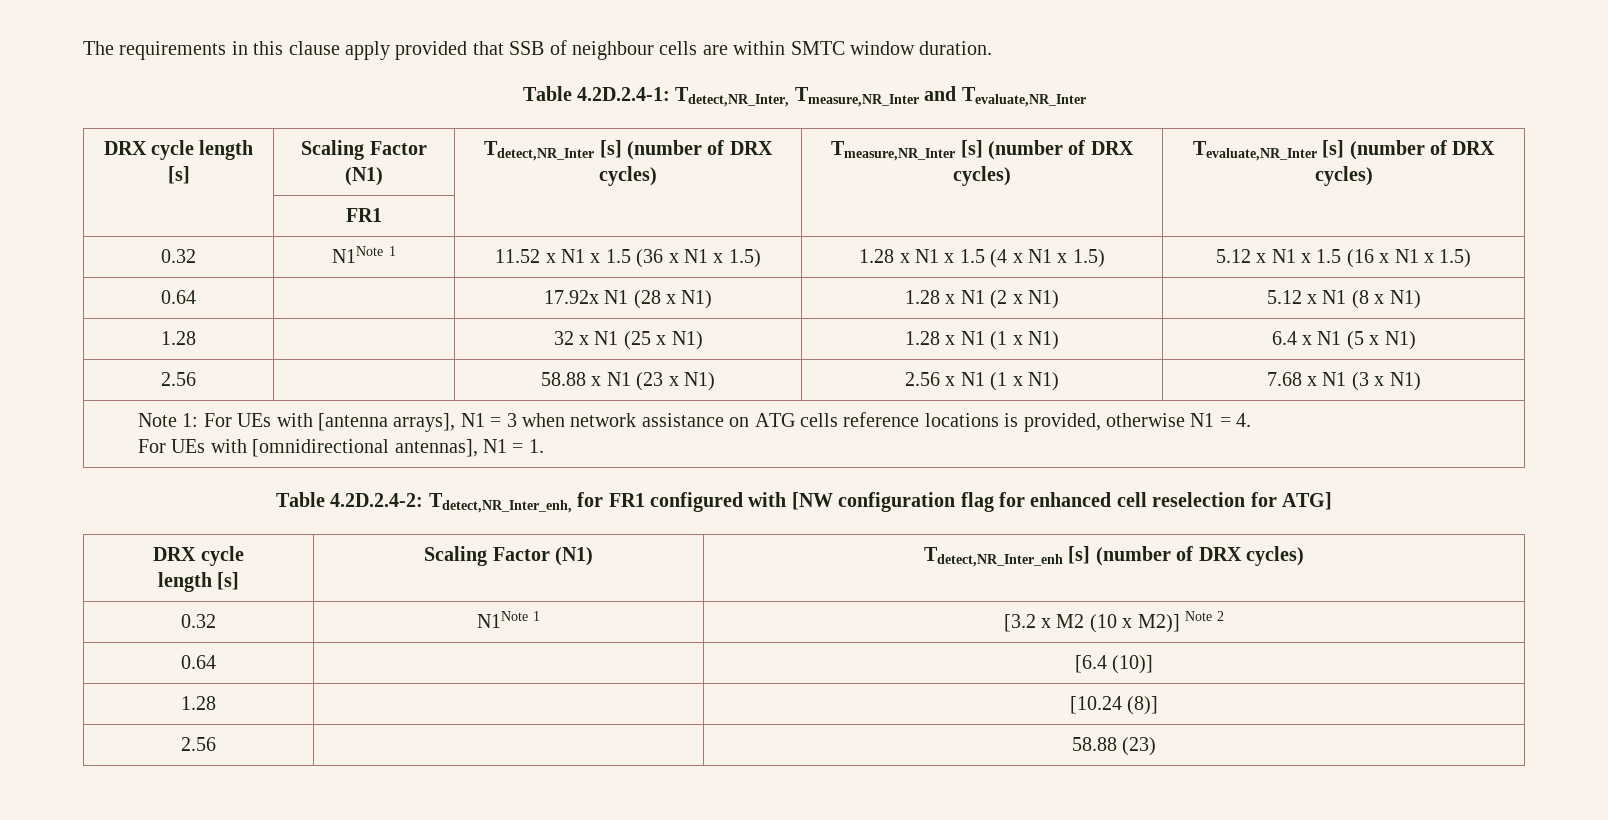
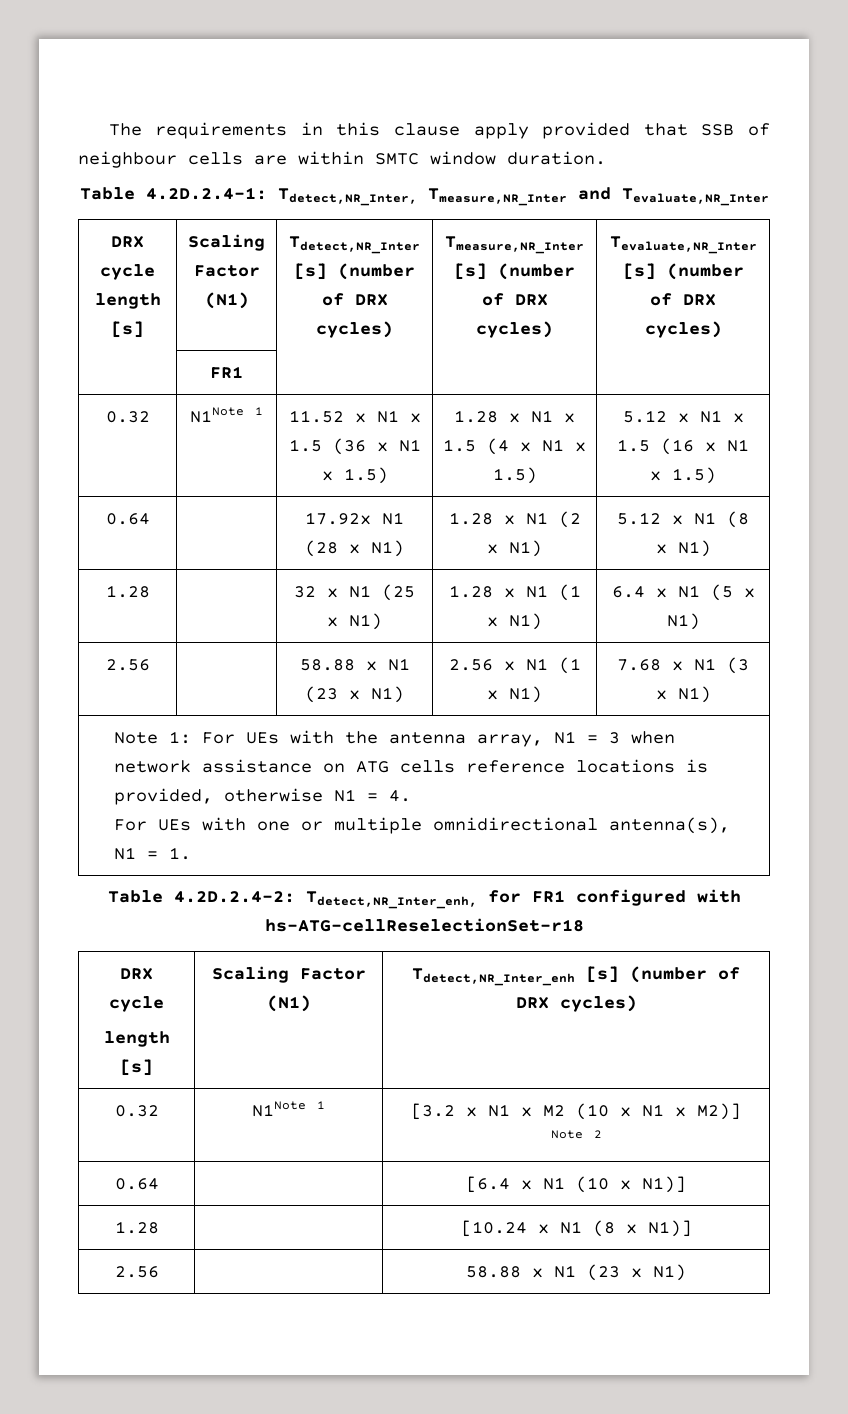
- Note 1: For UEs with [antenna arrays], N1 = 3 when network assistance on ATG cells reference locations is provided, otherwise N1 = 4.
- For UEs with [omnidirectional antennas], N1 = 1.
+ Note 1: For UEs with the antenna array, N1 = 3 when network assistance on ATG cells reference locations is provided, otherwise N1 = 4.
+ For UEs with one or multiple omnidirectional antenna(s), N1 = 1.
- Table 4.2D.2.4-2: Tdetect,NR_Inter_enh, for FR1 configured with [NW configuration flag for enhanced cell reselection for ATG]
+ Table 4.2D.2.4-2: Tdetect,NR_Inter_enh, for FR1 configured with hs-ATG-cellReselectionSet-r18
- 0.32 | N1Note 1 | [3.2 x M2 (10 x M2)] Note 2
+ 0.32 | N1Note 1 | [3.2 x N1 x M2 (10 x N1 x M2)] Note 2
- 0.64 | | [6.4 (10)]
- 1.28 | | [10.24 (8)]
- 2.56 | | 58.88 (23)
+ 0.64 | | [6.4 x N1 (10 x N1)]
+ 1.28 | | [10.24 x N1 (8 x N1)]
+ 2.56 | | 58.88 x N1 (23 x N1)

